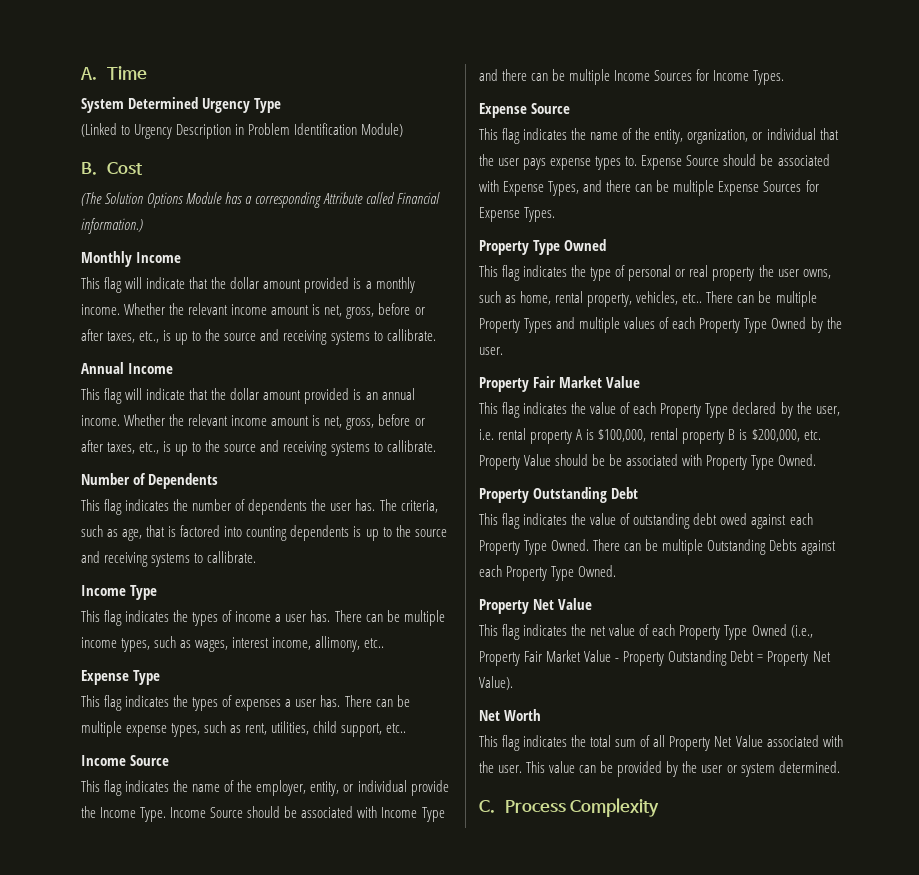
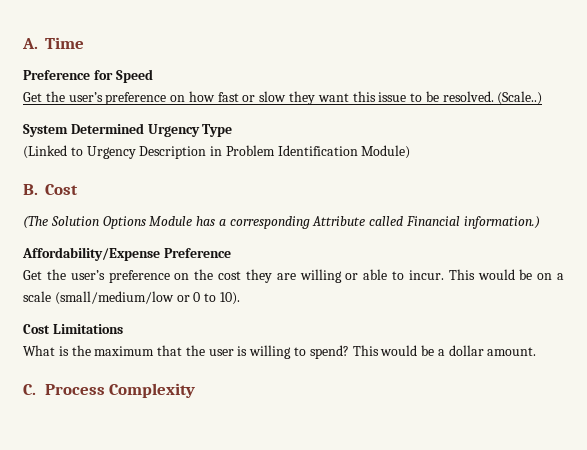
+ Preference for Speed
+ Get the user’s preference on how fast or slow they want this issue to be resolved. (Scale..)
- Monthly Income
- This flag will indicate that the dollar amount provided is a monthly income. Whether the relevant income amount is net, gross, before or after taxes, etc., is up to the source and receiving systems to callibrate.
- Annual Income
- This flag will indicate that the dollar amount provided is an annual income. Whether the relevant income amount is net, gross, before or after taxes, etc., is up to the source and receiving systems to callibrate.
- Number of Dependents
- This flag indicates the number of dependents the user has. The criteria, such as age, that is factored into counting dependents is up to the source and receiving systems to callibrate.
- Income Type
- This flag indicates the types of income a user has. There can be multiple income types, such as wages, interest income, allimony, etc..
- Expense Type
- This flag indicates the types of expenses a user has. There can be multiple expense types, such as rent, utilities, child support, etc..
- Income Source
- This flag indicates the name of the employer, entity, or individual provide the Income Type. Income Source should be associated with Income Type and there can be multiple Income Sources for Income Types.
- Expense Source
- This flag indicates the name of the entity, organization, or individual that the user pays expense types to. Expense Source should be associated with Expense Types, and there can be multiple Expense Sources for Expense Types.
- Property Type Owned
- This flag indicates the type of personal or real property the user owns, such as home, rental property, vehicles, etc.. There can be multiple Property Types and multiple values of each Property Type Owned by the user.
- Property Fair Market Value
- This flag indicates the value of each Property Type declared by the user, i.e. rental property A is $100,000, rental property B is $200,000, etc. Property Value should be be associated with Property Type Owned.
- Property Outstanding Debt
- This flag indicates the value of outstanding debt owed against each Property Type Owned. There can be multiple Outstanding Debts against each Property Type Owned.
- Property Net Value
- This flag indicates the net value of each Property Type Owned (i.e., Property Fair Market Value - Property Outstanding Debt = Property Net Value).
- Net Worth
- This flag indicates the total sum of all Property Net Value associated with the user. This value can be provided by the user or system determined.
+ Affordability/Expense Preference
+ Get the user’s preference on the cost they are willing or able to incur. This would be on a scale (small/medium/low or 0 to 10).
+ Cost Limitations
+ What is the maximum that the user is willing to spend? This would be a dollar amount.

